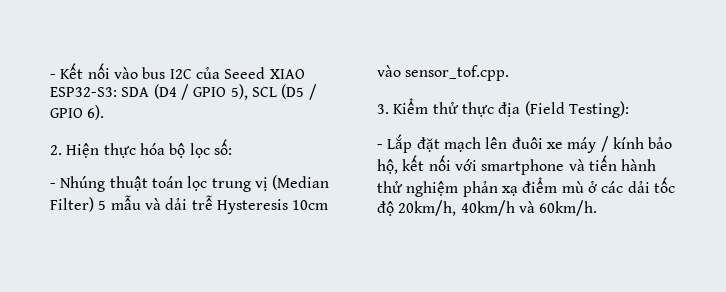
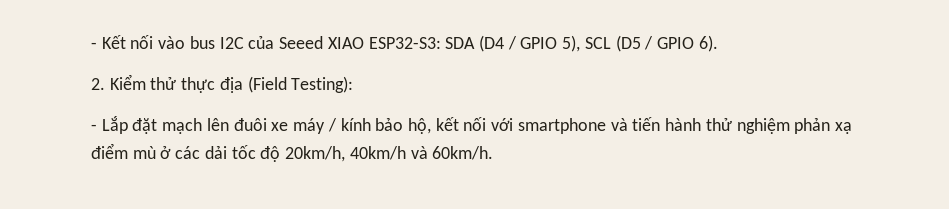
- 2. Hiện thực hóa bộ lọc số:
- - Nhúng thuật toán lọc trung vị (Median Filter) 5 mẫu và dải trễ Hysteresis 10cm vào sensor_tof.cpp.
- 3. Kiểm thử thực địa (Field Testing):
+ 2. Kiểm thử thực địa (Field Testing):

